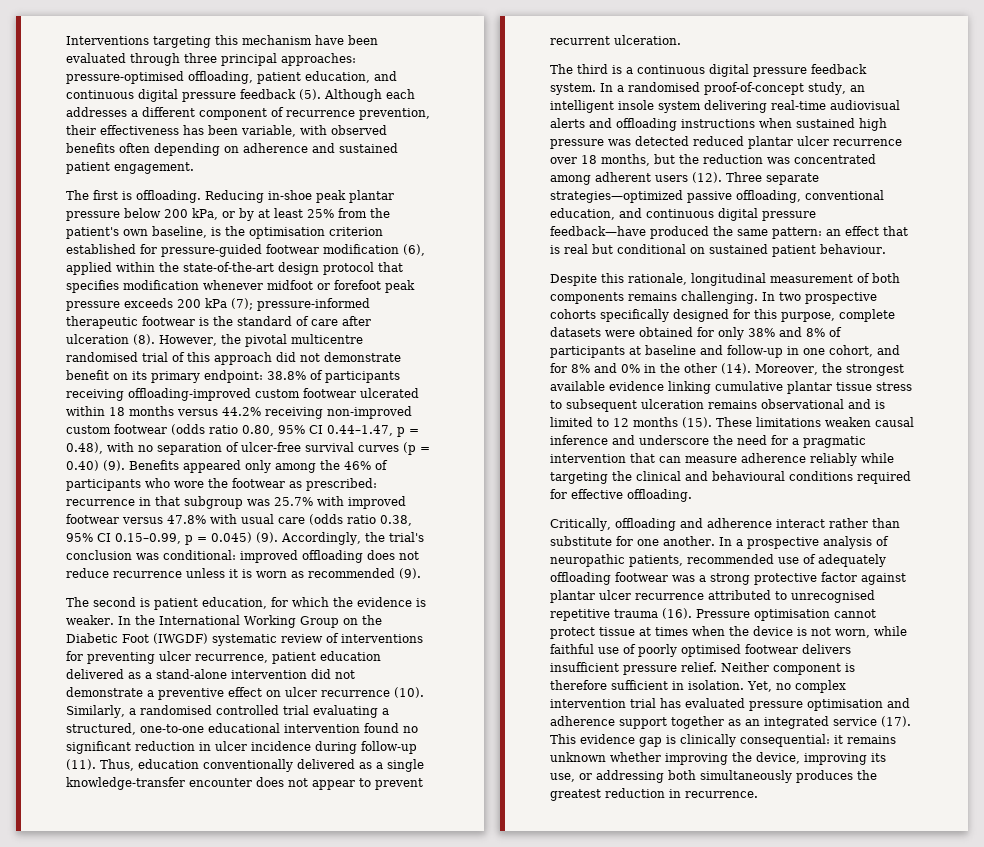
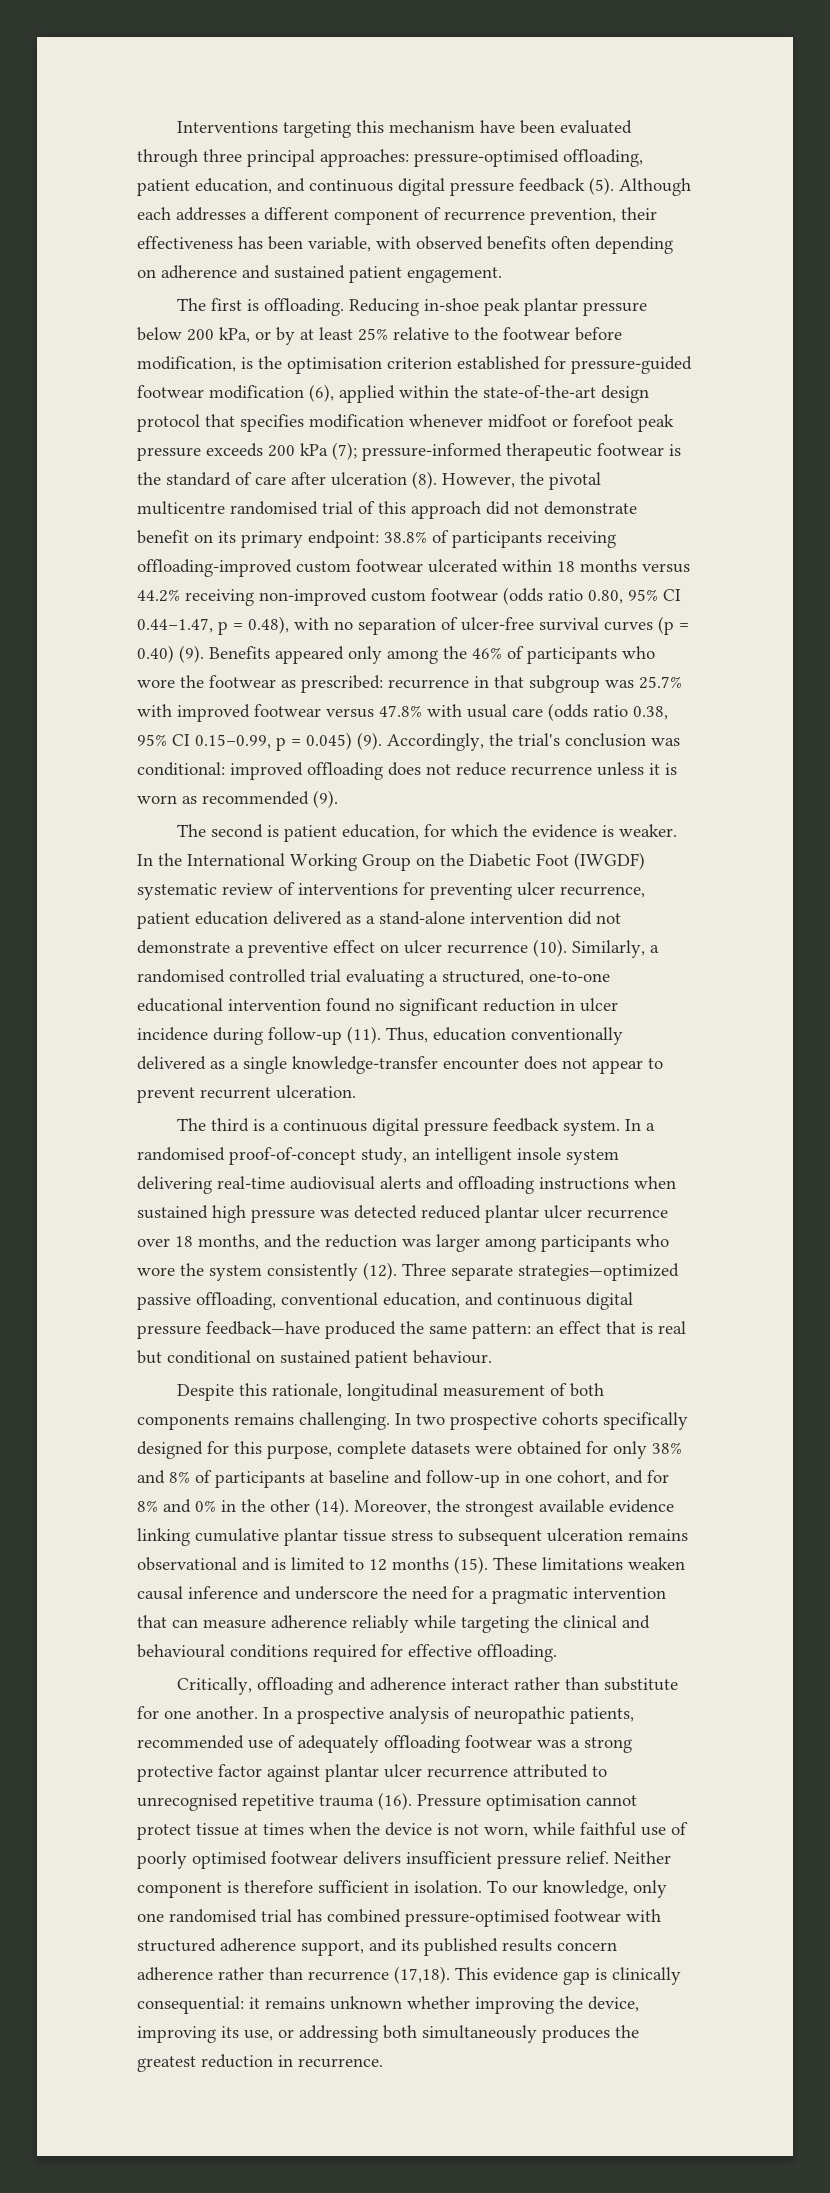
- Reducing in-shoe peak plantar pressure below 200 kPa, or by at least 25% from the patient's own baseline, is the optimisation criterion established for pressure-guided footwear modification (6), applied within the state-of-the-art design protocol that specifies modification whenever midfoot or forefoot peak pressure exceeds 200 kPa (7); pressure-informed therapeutic footwear is the standard of care after ulceration (8).
+ Reducing in-shoe peak plantar pressure below 200 kPa, or by at least 25% relative to the footwear before modification, is the optimisation criterion established for pressure-guided footwear modification (6), applied within the state-of-the-art design protocol that specifies modification whenever midfoot or forefoot peak pressure exceeds 200 kPa (7); pressure-informed therapeutic footwear is the standard of care after ulceration (8).
- In a randomised proof-of-concept study, an intelligent insole system delivering real-time audiovisual alerts and offloading instructions when sustained high pressure was detected reduced plantar ulcer recurrence over 18 months, but the reduction was concentrated among adherent users (12).
+ In a randomised proof-of-concept study, an intelligent insole system delivering real-time audiovisual alerts and offloading instructions when sustained high pressure was detected reduced plantar ulcer recurrence over 18 months, and the reduction was larger among participants who wore the system consistently (12).
- Yet, no complex intervention trial has evaluated pressure optimisation and adherence support together as an integrated service (17).
+ To our knowledge, only one randomised trial has combined pressure-optimised footwear with structured adherence support, and its published results concern adherence rather than recurrence (17,18).

